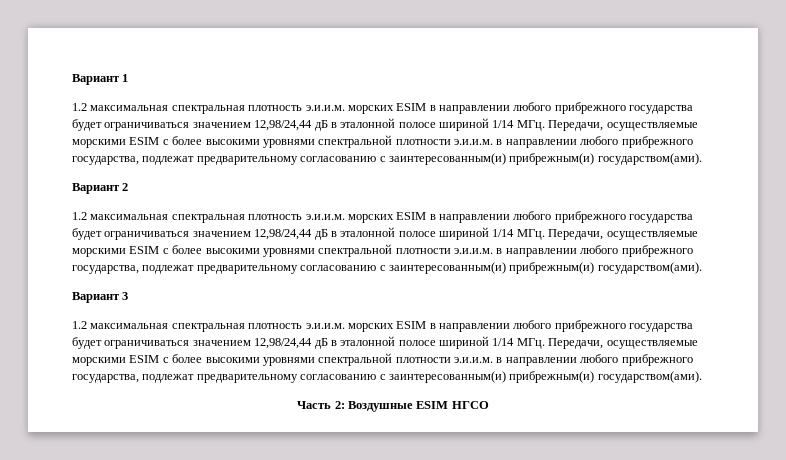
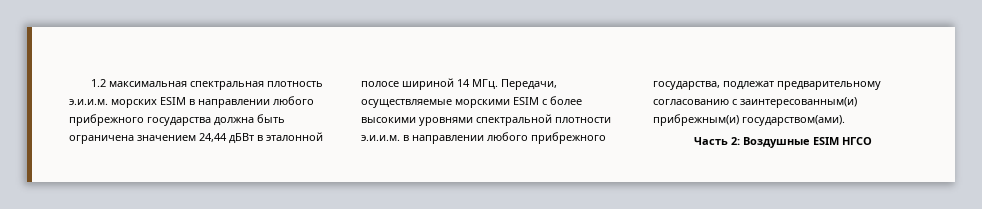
- Вариант 1
- 1.2 максимальная спектральная плотность э.и.и.м. морских ESIM в направлении любого прибрежного государства будет ограничиваться значением 12,98/24,44 дБ в эталонной полосе шириной 1/14 МГц. Передачи, осуществляемые морскими ESIM с более высокими уровнями спектральной плотности э.и.и.м. в направлении любого прибрежного государства, подлежат предварительному согласованию с заинтересованным(и) прибрежным(и) государством(ами).
- Вариант 2
- 1.2 максимальная спектральная плотность э.и.и.м. морских ESIM в направлении любого прибрежного государства будет ограничиваться значением 12,98/24,44 дБ в эталонной полосе шириной 1/14 МГц. Передачи, осуществляемые морскими ESIM с более высокими уровнями спектральной плотности э.и.и.м. в направлении любого прибрежного государства, подлежат предварительному согласованию с заинтересованным(и) прибрежным(и) государством(ами).
- Вариант 3
- 1.2 максимальная спектральная плотность э.и.и.м. морских ESIM в направлении любого прибрежного государства будет ограничиваться значением 12,98/24,44 дБ в эталонной полосе шириной 1/14 МГц. Передачи, осуществляемые морскими ESIM с более высокими уровнями спектральной плотности э.и.и.м. в направлении любого прибрежного государства, подлежат предварительному согласованию с заинтересованным(и) прибрежным(и) государством(ами).
+ 1.2 максимальная спектральная плотность э.и.и.м. морских ESIM в направлении любого прибрежного государства должна быть ограничена значением 24,44 дБВт в эталонной полосе шириной 14 МГц. Передачи, осуществляемые морскими ESIM с более высокими уровнями спектральной плотности э.и.и.м. в направлении любого прибрежного государства, подлежат предварительному согласованию с заинтересованным(и) прибрежным(и) государством(ами).

